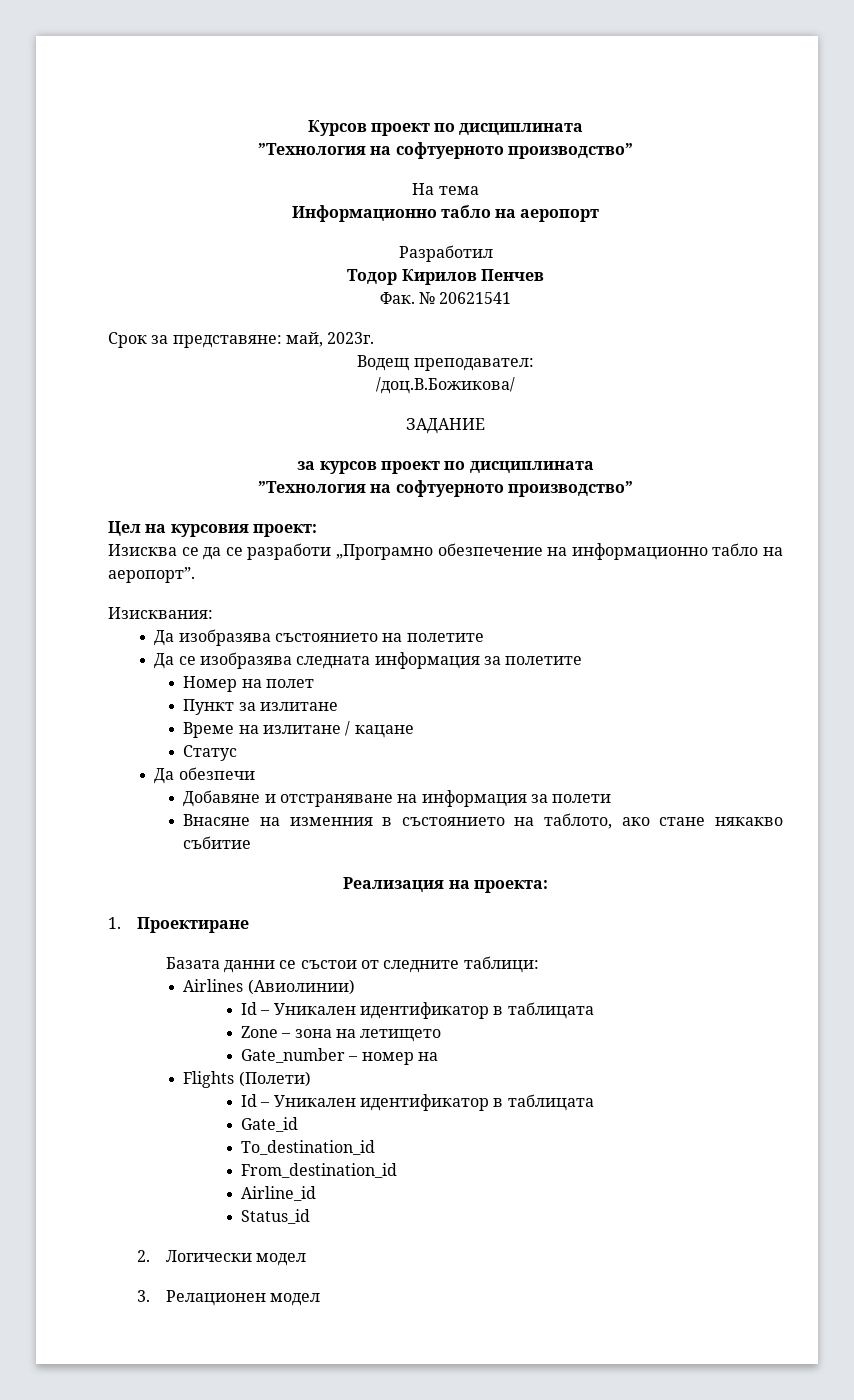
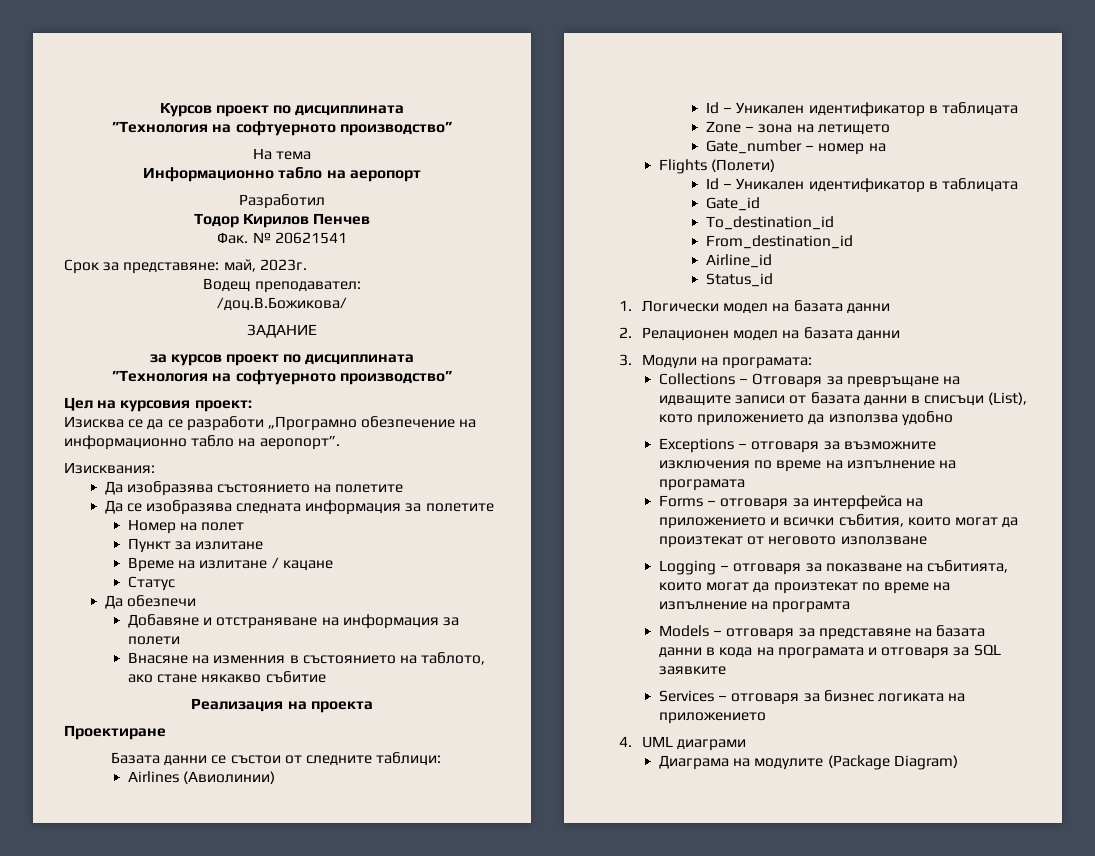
- Реализация на проекта:
- 1. Проектиране
+ Реализация на проекта
+ Проектиране
- 2. Логически модел
- 3. Релационен модел
+ 1. Логически модел на базата данни
+ 2. Релационен модел на базата данни
+ 3. Модули на програмата:
+ Collections – Отговаря за превръщане на идващите записи от базата данни в списъци (List), кото приложението да използва удобно
+ Exceptions – отговаря за възможните изключения по време на изпълнение на програмата
+ Forms – отговаря за интерфейса на приложението и всички събития, които могат да произтекат от неговото използване
+ Logging – отговаря за показване на събитията, които могат да произтекат по време на изпълнение на програмта
+ Models – отговаря за представяне на базата данни в кода на програмата и отговаря за SQL заявките
+ Services – отговаря за бизнес логиката на приложението
+ 4. UML диаграми
+ Диаграма на модулите (Package Diagram)

